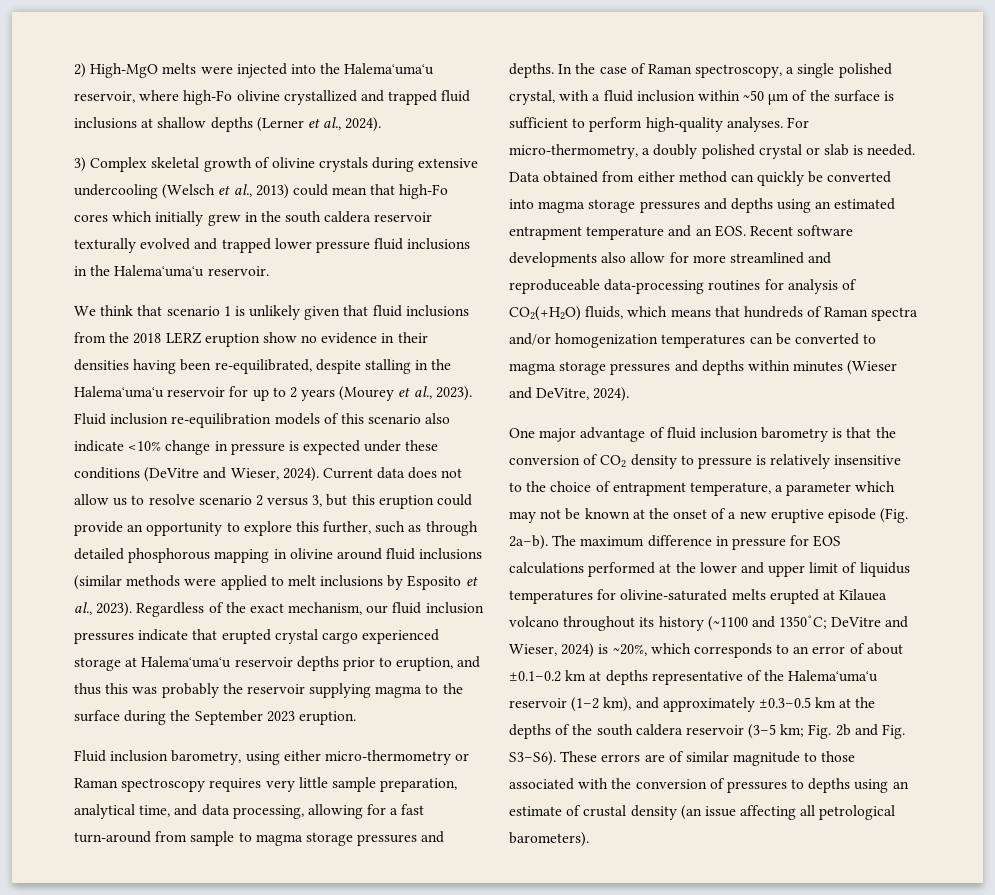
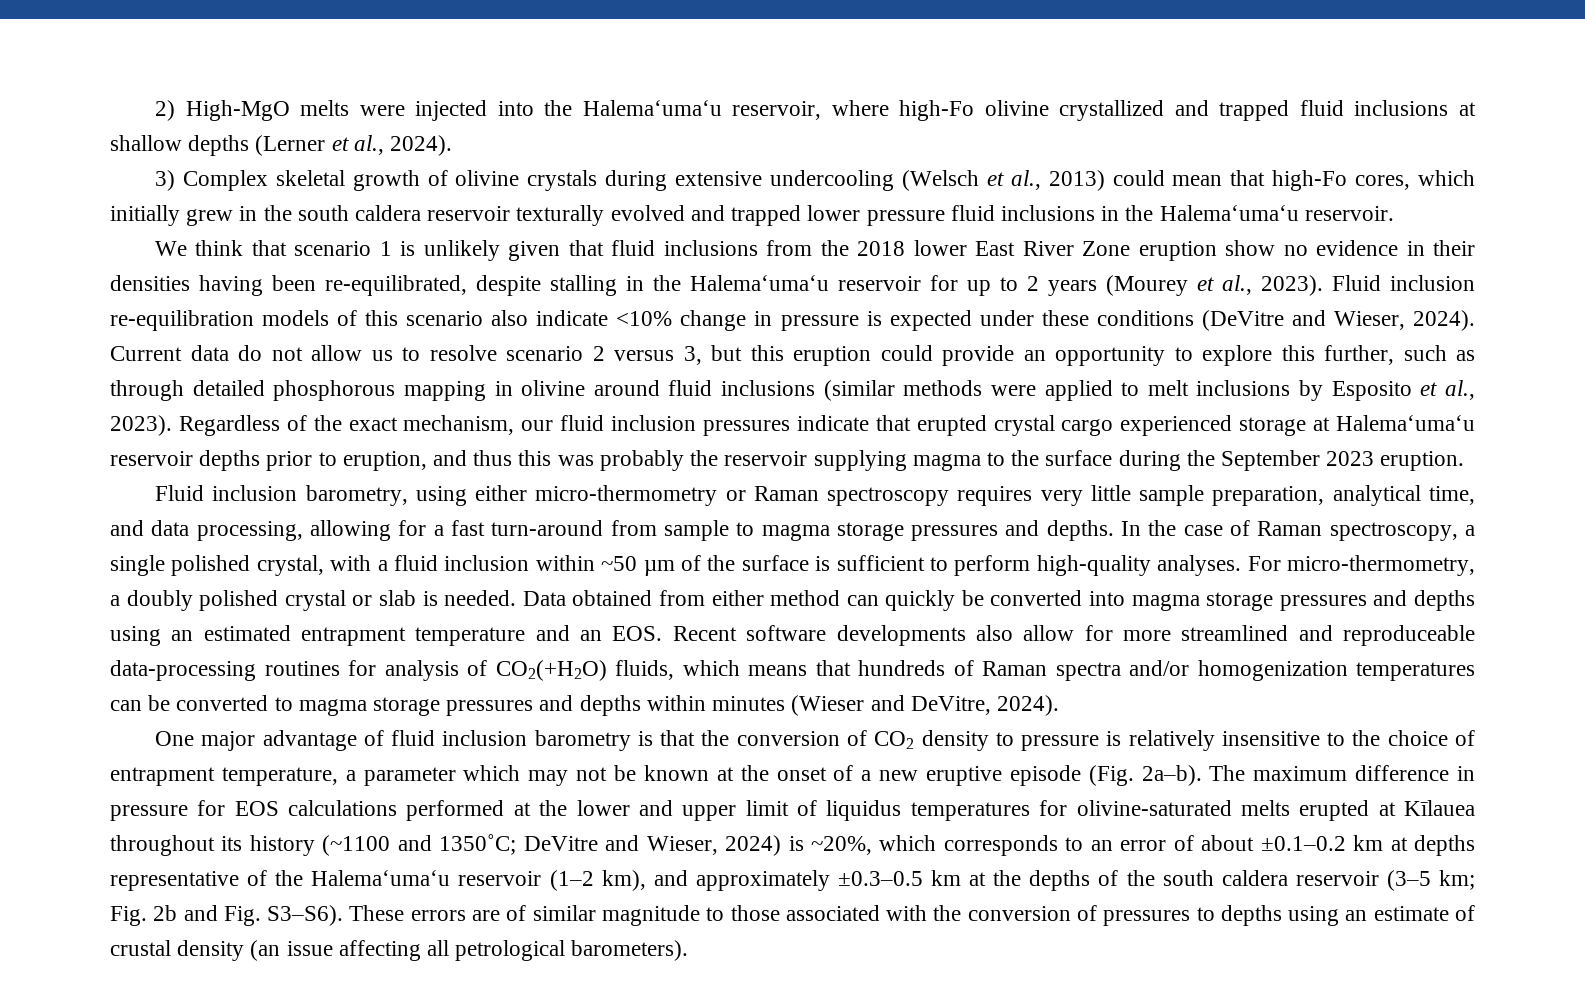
- 3) Complex skeletal growth of olivine crystals during extensive undercooling (Welsch et al., 2013) could mean that high-Fo cores which initially grew in the south caldera reservoir texturally evolved and trapped lower pressure fluid inclusions in the Halemaʻumaʻu reservoir.
+ 3) Complex skeletal growth of olivine crystals during extensive undercooling (Welsch et al., 2013) could mean that high-Fo cores, which initially grew in the south caldera reservoir texturally evolved and trapped lower pressure fluid inclusions in the Halemaʻumaʻu reservoir.
- We think that scenario 1 is unlikely given that fluid inclusions from the 2018 LERZ eruption show no evidence in their densities having been re-equilibrated, despite stalling in the Halemaʻumaʻu reservoir for up to 2 years (Mourey et al., 2023).
+ We think that scenario 1 is unlikely given that fluid inclusions from the 2018 lower East River Zone eruption show no evidence in their densities having been re-equilibrated, despite stalling in the Halemaʻumaʻu reservoir for up to 2 years (Mourey et al., 2023).
- Current data does not allow us to resolve scenario 2 versus 3, but this eruption could provide an opportunity to explore this further, such as through detailed phosphorous mapping in olivine around fluid inclusions (similar methods were applied to melt inclusions by Esposito et al., 2023).
+ Current data do not allow us to resolve scenario 2 versus 3, but this eruption could provide an opportunity to explore this further, such as through detailed phosphorous mapping in olivine around fluid inclusions (similar methods were applied to melt inclusions by Esposito et al., 2023).
- The maximum difference in pressure for EOS calculations performed at the lower and upper limit of liquidus temperatures for olivine-saturated melts erupted at Kīlauea volcano throughout its history (~1100 and 1350˚C;
+ The maximum difference in pressure for EOS calculations performed at the lower and upper limit of liquidus temperatures for olivine-saturated melts erupted at Kīlauea throughout its history (~1100 and 1350˚C;

